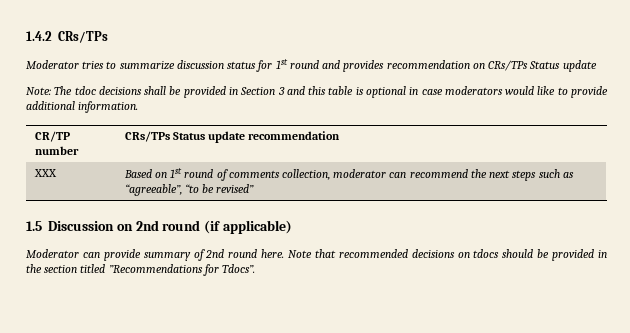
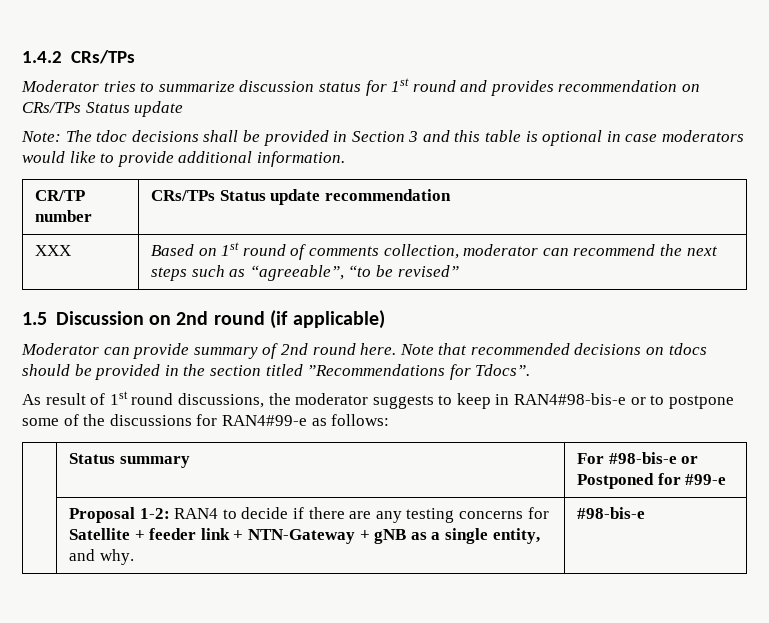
+ As result of 1st round discussions, the moderator suggests to keep in RAN4#98-bis-e or to postpone some of the discussions for RAN4#99-e as follows:
+ | Status summary | For #98-bis-e or Postponed for #99-e
+ | Proposal 1-2: RAN4 to decide if there are any testing concerns for Satellite + feeder link + NTN-Gateway + gNB as a single entity, and why. | #98-bis-e

